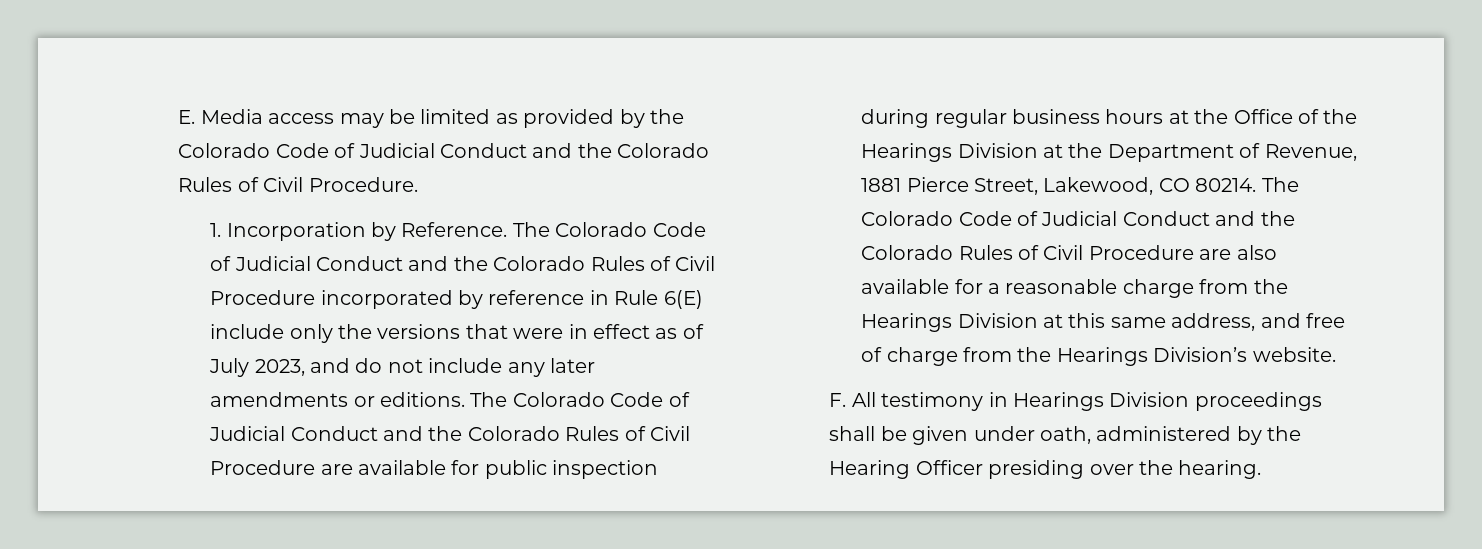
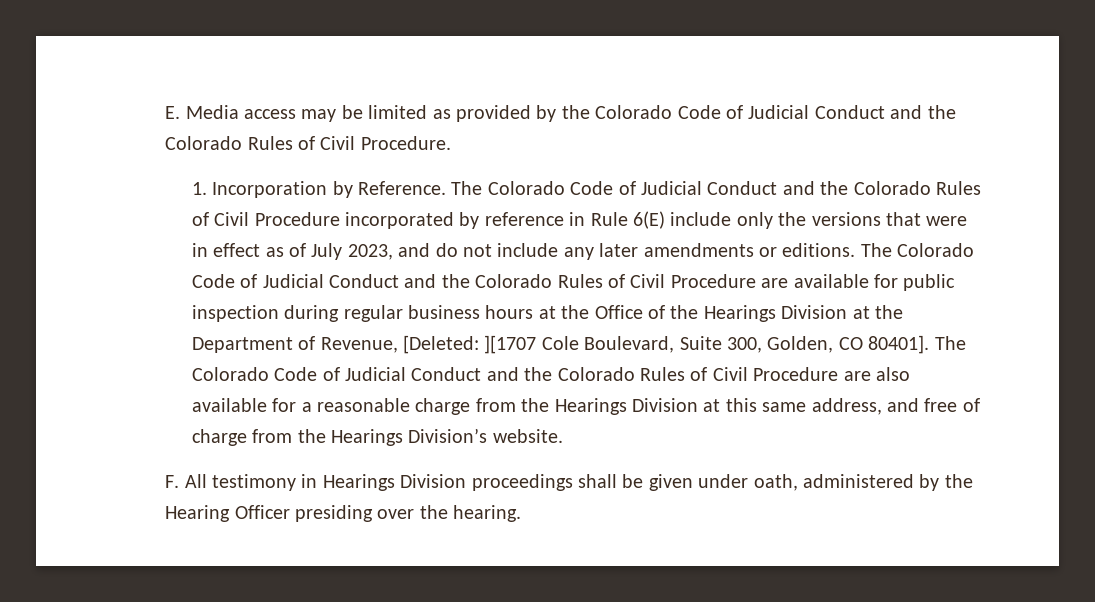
- The Colorado Code of Judicial Conduct and the Colorado Rules of Civil Procedure are available for public inspection during regular business hours at the Office of the Hearings Division at the Department of Revenue, 1881 Pierce Street, Lakewood, CO 80214.
+ The Colorado Code of Judicial Conduct and the Colorado Rules of Civil Procedure are available for public inspection during regular business hours at the Office of the Hearings Division at the Department of Revenue, [Deleted: ][1707 Cole Boulevard, Suite 300, Golden, CO 80401].

